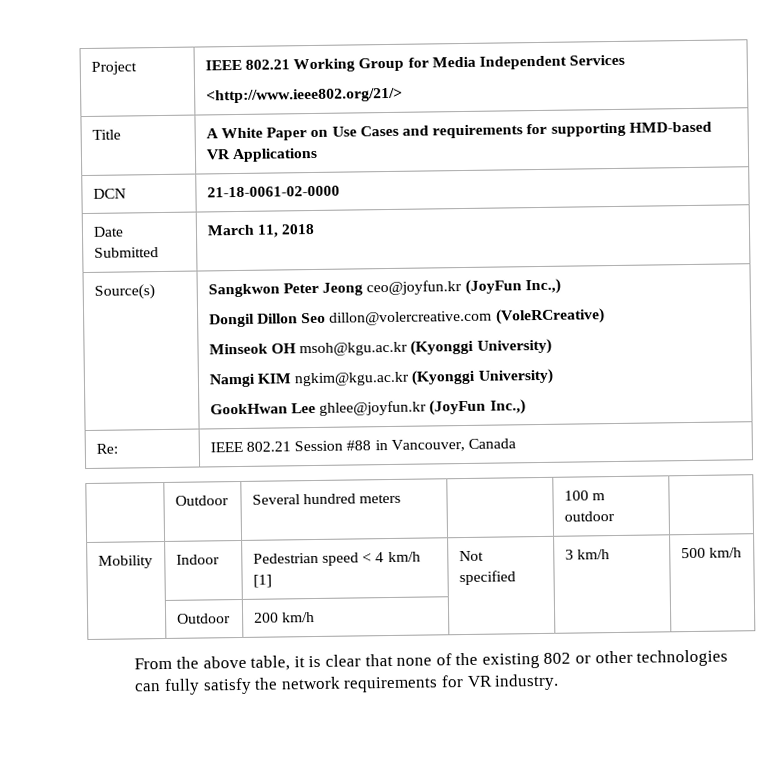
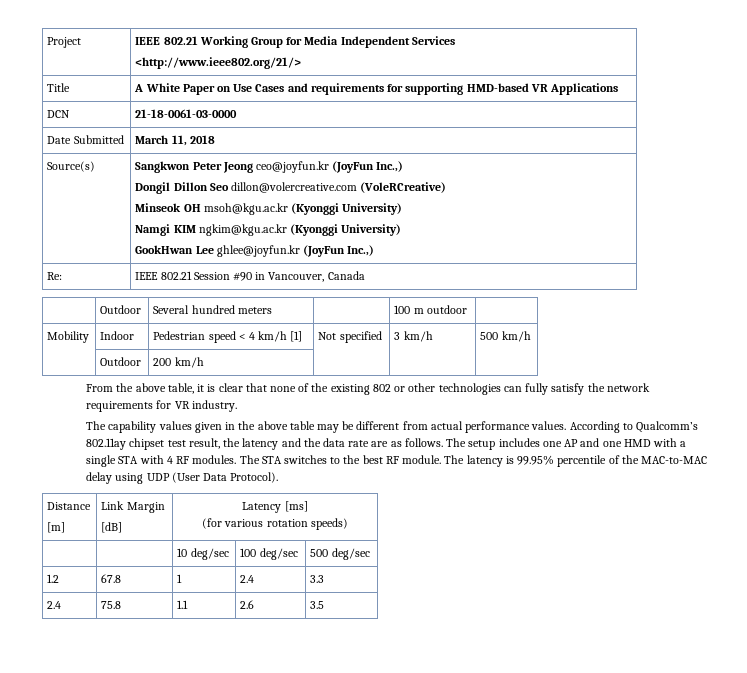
- DCN | 21-18-0061-02-0000
+ DCN | 21-18-0061-03-0000
- Re: | IEEE 802.21 Session #88 in Vancouver, Canada
+ Re: | IEEE 802.21 Session #90 in Vancouver, Canada
+ The capability values given in the above table may be different from actual performance values. According to Qualcomm’s 802.11ay chipset test result, the latency and the data rate are as follows. The setup includes one AP and one HMD with a single STA with 4 RF modules. The STA switches to the best RF module. The latency is 99.95% percentile of the MAC-to-MAC delay using UDP (User Data Protocol).
+ Distance
+ [m] | Link Margin
+ [dB] | Latency [ms]
+ (for various rotation speeds)
+ | | 10 deg/sec | 100 deg/sec | 500 deg/sec
+ 1.2 | 67.8 | 1 | 2.4 | 3.3
+ 2.4 | 75.8 | 1.1 | 2.6 | 3.5

